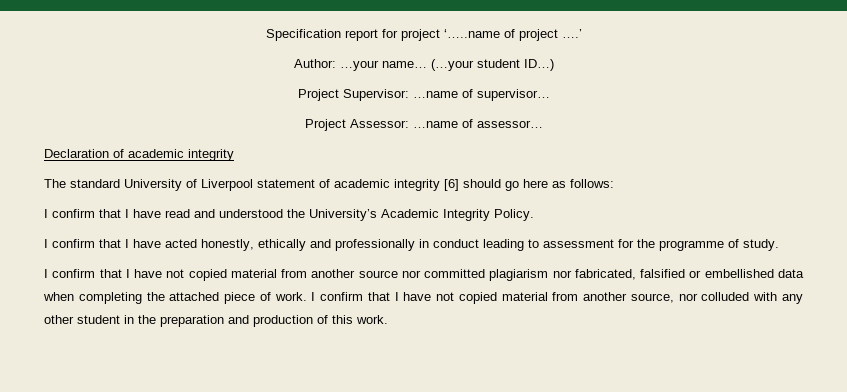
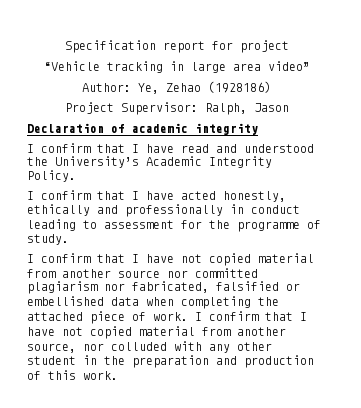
- Specification report for project ‘…..name of project ….’
- Author: …your name… (…your student ID…)
- Project Supervisor: …name of supervisor…
- Project Assessor: …name of assessor…
+ Specification report for project
+ “Vehicle tracking in large area video”
+ Author: Ye, Zehao (1928186)
+ Project Supervisor: Ralph, Jason
  Declaration of academic integrity
- The standard University of Liverpool statement of academic integrity [6] should go here as follows:

